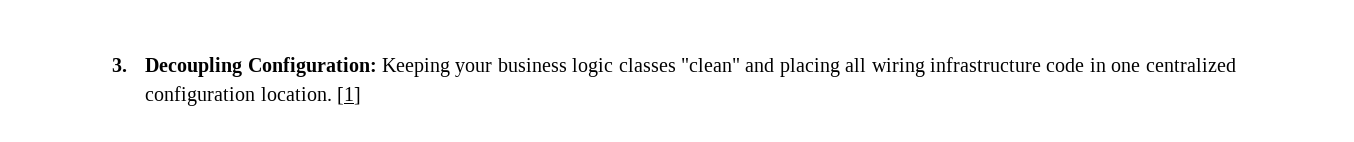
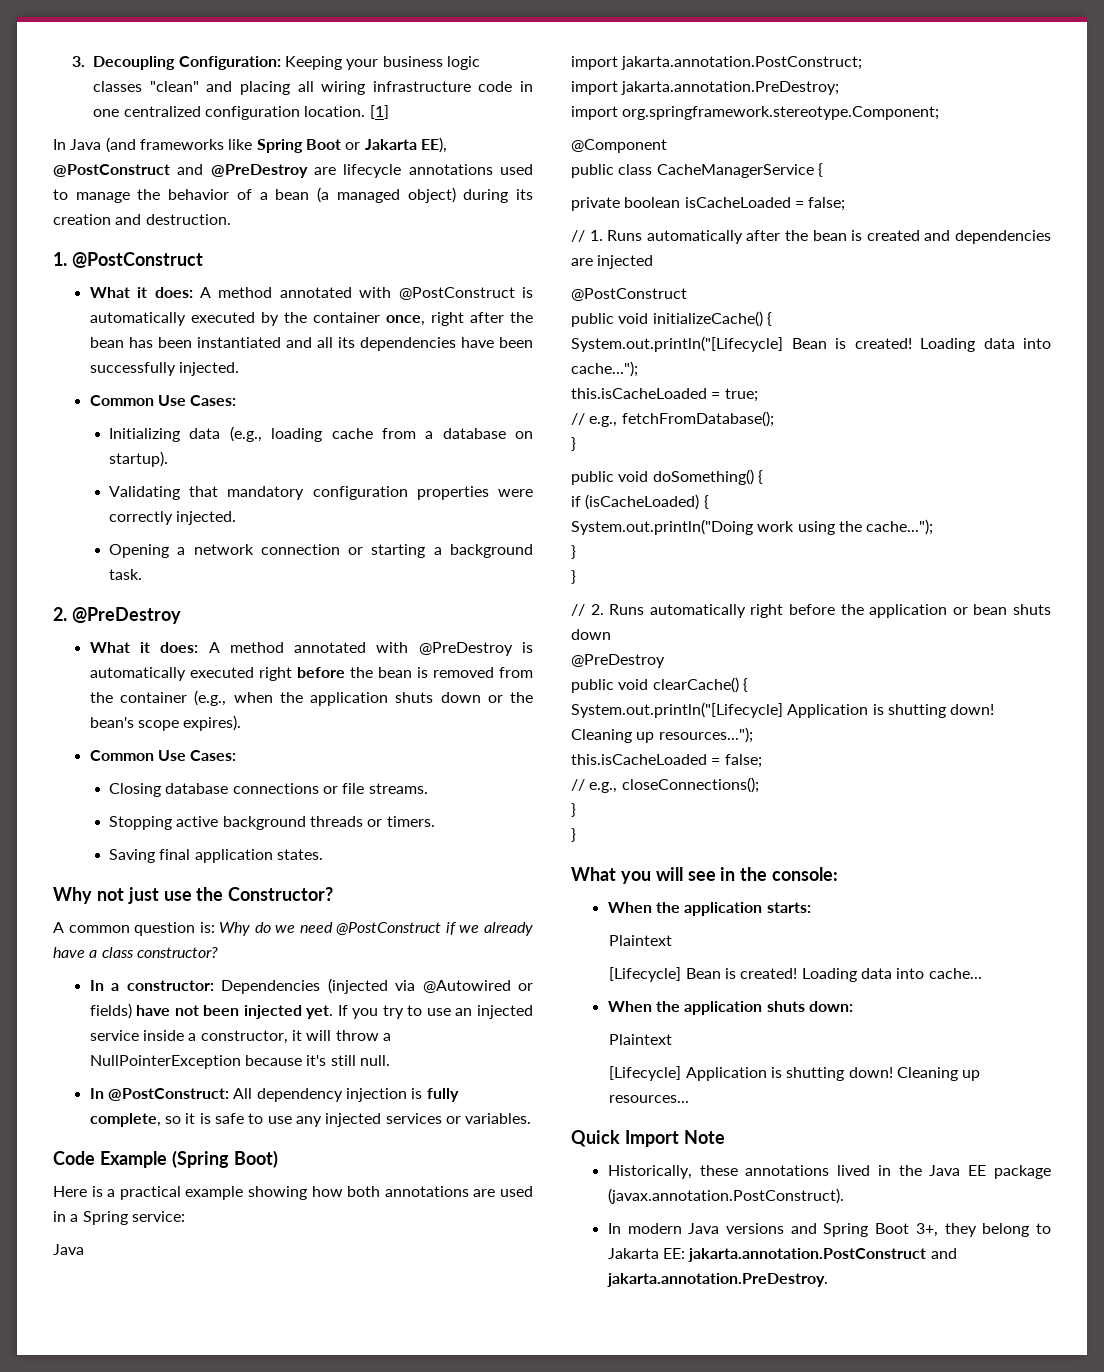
+ In Java (and frameworks like Spring Boot or Jakarta EE), @PostConstruct and @PreDestroy are lifecycle annotations used to manage the behavior of a bean (a managed object) during its creation and destruction.
+ 1. @PostConstruct
+ What it does: A method annotated with @PostConstruct is automatically executed by the container once, right after the bean has been instantiated and all its dependencies have been successfully injected.
+ Common Use Cases:
+ Initializing data (e.g., loading cache from a database on startup).
+ Validating that mandatory configuration properties were correctly injected.
+ Opening a network connection or starting a background task.
+ 2. @PreDestroy
+ What it does: A method annotated with @PreDestroy is automatically executed right before the bean is removed from the container (e.g., when the application shuts down or the bean's scope expires).
+ Common Use Cases:
+ Closing database connections or file streams.
+ Stopping active background threads or timers.
+ Saving final application states.
+ Why not just use the Constructor?
+ A common question is: Why do we need @PostConstruct if we already have a class constructor?
+ In a constructor: Dependencies (injected via @Autowired or fields) have not been injected yet. If you try to use an injected service inside a constructor, it will throw a NullPointerException because it's still null.
+ In @PostConstruct: All dependency injection is fully complete, so it is safe to use any injected services or variables.
+ Code Example (Spring Boot)
+ Here is a practical example showing how both annotations are used in a Spring service:
+ Java
+ import jakarta.annotation.PostConstruct;
+ import jakarta.annotation.PreDestroy;
+ import org.springframework.stereotype.Component;
+ @Component
+ public class CacheManagerService {
+ private boolean isCacheLoaded = false;
+ // 1. Runs automatically after the bean is created and dependencies are injected
+ @PostConstruct
+ public void initializeCache() {
+ System.out.println("[Lifecycle] Bean is created! Loading data into cache...");
+ this.isCacheLoaded = true;
+ // e.g., fetchFromDatabase();
+ }
+ public void doSomething() {
+ if (isCacheLoaded) {
+ System.out.println("Doing work using the cache...");
+ }
+ }
+ // 2. Runs automatically right before the application or bean shuts down
+ @PreDestroy
+ public void clearCache() {
+ System.out.println("[Lifecycle] Application is shutting down! Cleaning up resources...");
+ this.isCacheLoaded = false;
+ // e.g., closeConnections();
+ }
+ }
+ What you will see in the console:
+ When the application starts:
+ Plaintext
+ [Lifecycle] Bean is created! Loading data into cache...
+ When the application shuts down:
+ Plaintext
+ [Lifecycle] Application is shutting down! Cleaning up resources...
+ Quick Import Note
+ Historically, these annotations lived in the Java EE package (javax.annotation.PostConstruct).
+ In modern Java versions and Spring Boot 3+, they belong to Jakarta EE: jakarta.annotation.PostConstruct and jakarta.annotation.PreDestroy.

